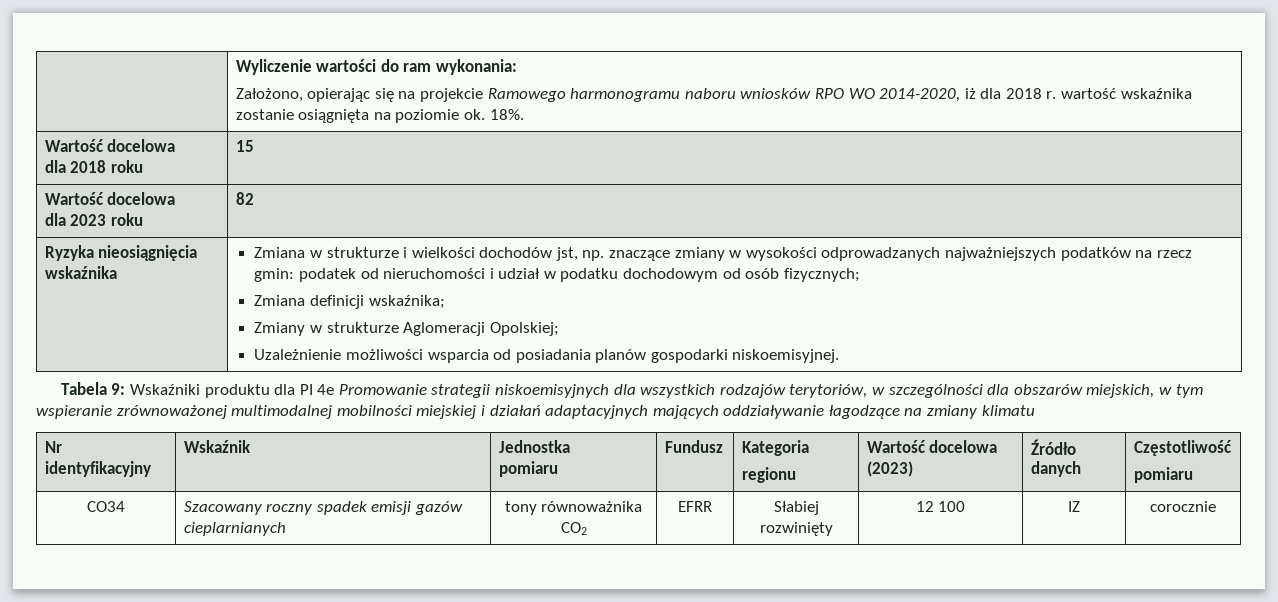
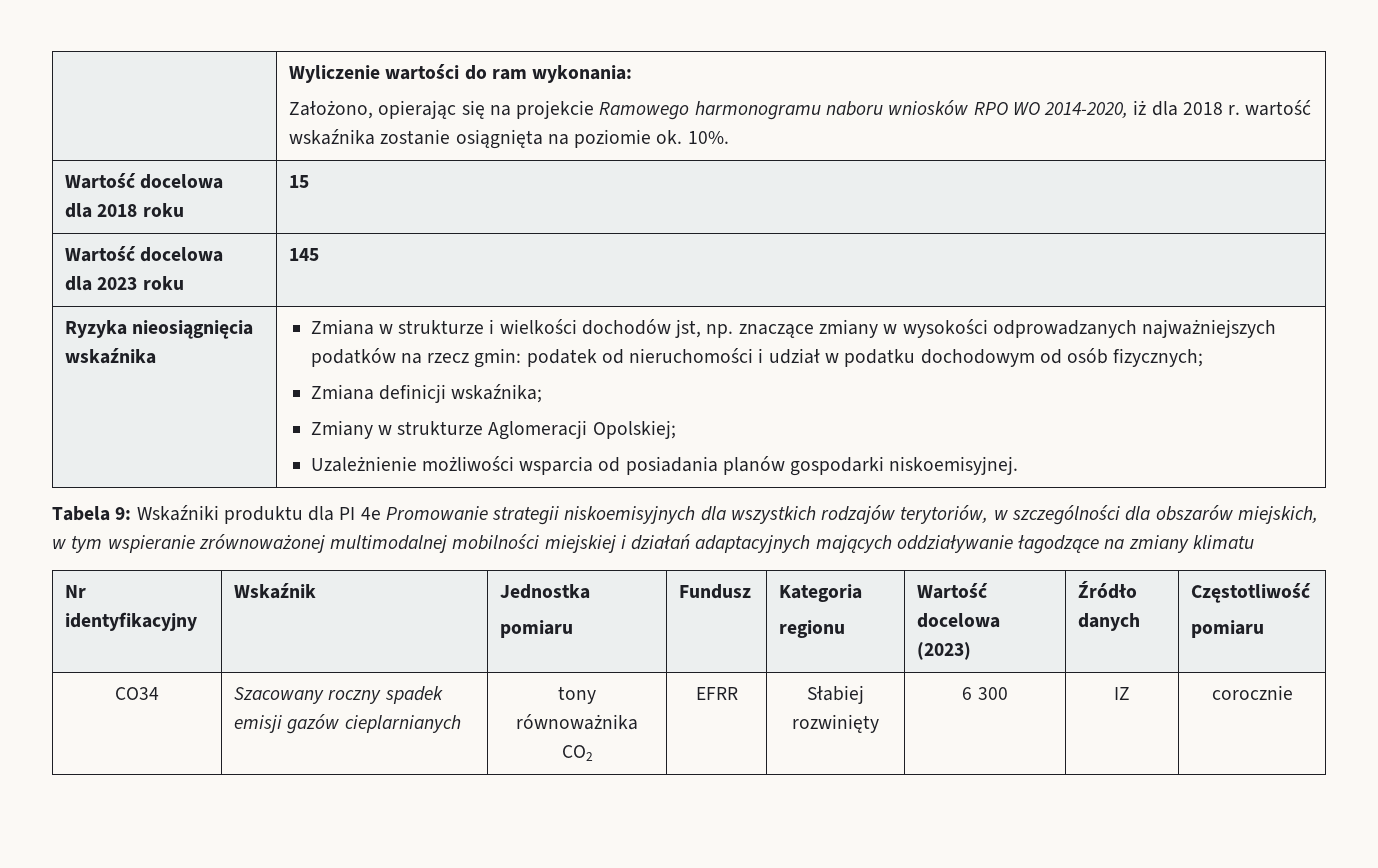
  | Wyliczenie wartości do ram wykonania:
- Założono, opierając się na projekcie Ramowego harmonogramu naboru wniosków RPO WO 2014-2020, iż dla 2018 r. wartość wskaźnika zostanie osiągnięta na poziomie ok. 18%.
+ Założono, opierając się na projekcie Ramowego harmonogramu naboru wniosków RPO WO 2014-2020, iż dla 2018 r. wartość wskaźnika zostanie osiągnięta na poziomie ok. 10%.
  Wartość docelowa
  dla 2018 roku | 15
  Wartość docelowa
- dla 2023 roku | 82
+ dla 2023 roku | 145
- CO34 | Szacowany roczny spadek emisji gazów cieplarnianych | tony równoważnika CO2 | EFRR | Słabiej rozwinięty | 12 100 | IZ | corocznie
+ CO34 | Szacowany roczny spadek emisji gazów cieplarnianych | tony równoważnika CO2 | EFRR | Słabiej rozwinięty | 6 300 | IZ | corocznie

